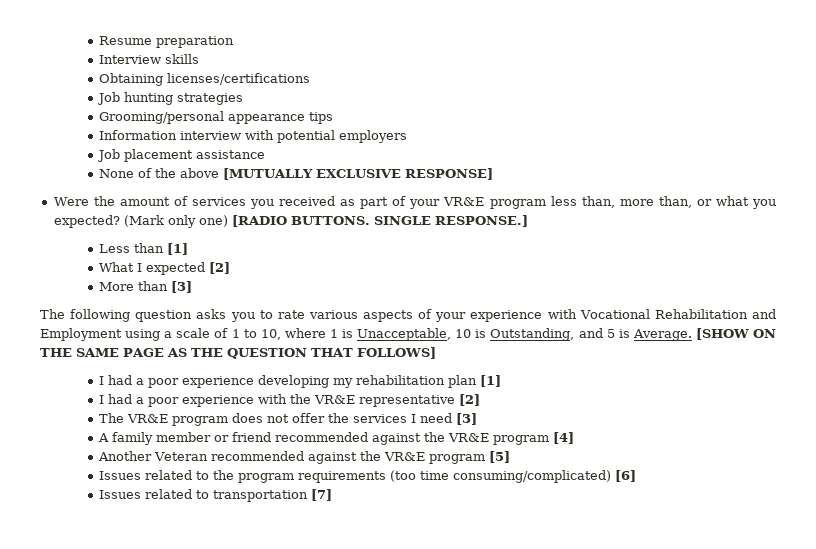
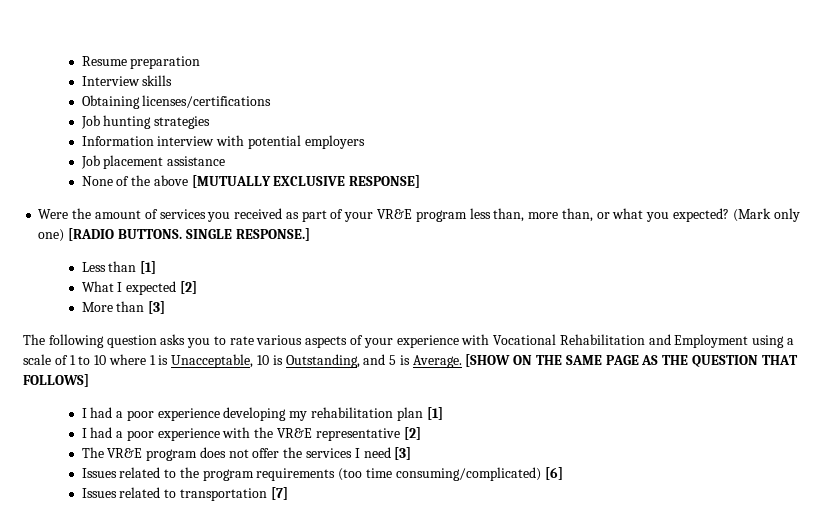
- Grooming/personal appearance tips
- The following question asks you to rate various aspects of your experience with Vocational Rehabilitation and Employment using a scale of 1 to 10, where 1 is Unacceptable, 10 is Outstanding, and 5 is Average.
+ The following question asks you to rate various aspects of your experience with Vocational Rehabilitation and Employment using a scale of 1 to 10 where 1 is Unacceptable, 10 is Outstanding, and 5 is Average.
- A family member or friend recommended against the VR&E program [4]
- Another Veteran recommended against the VR&E program [5]

